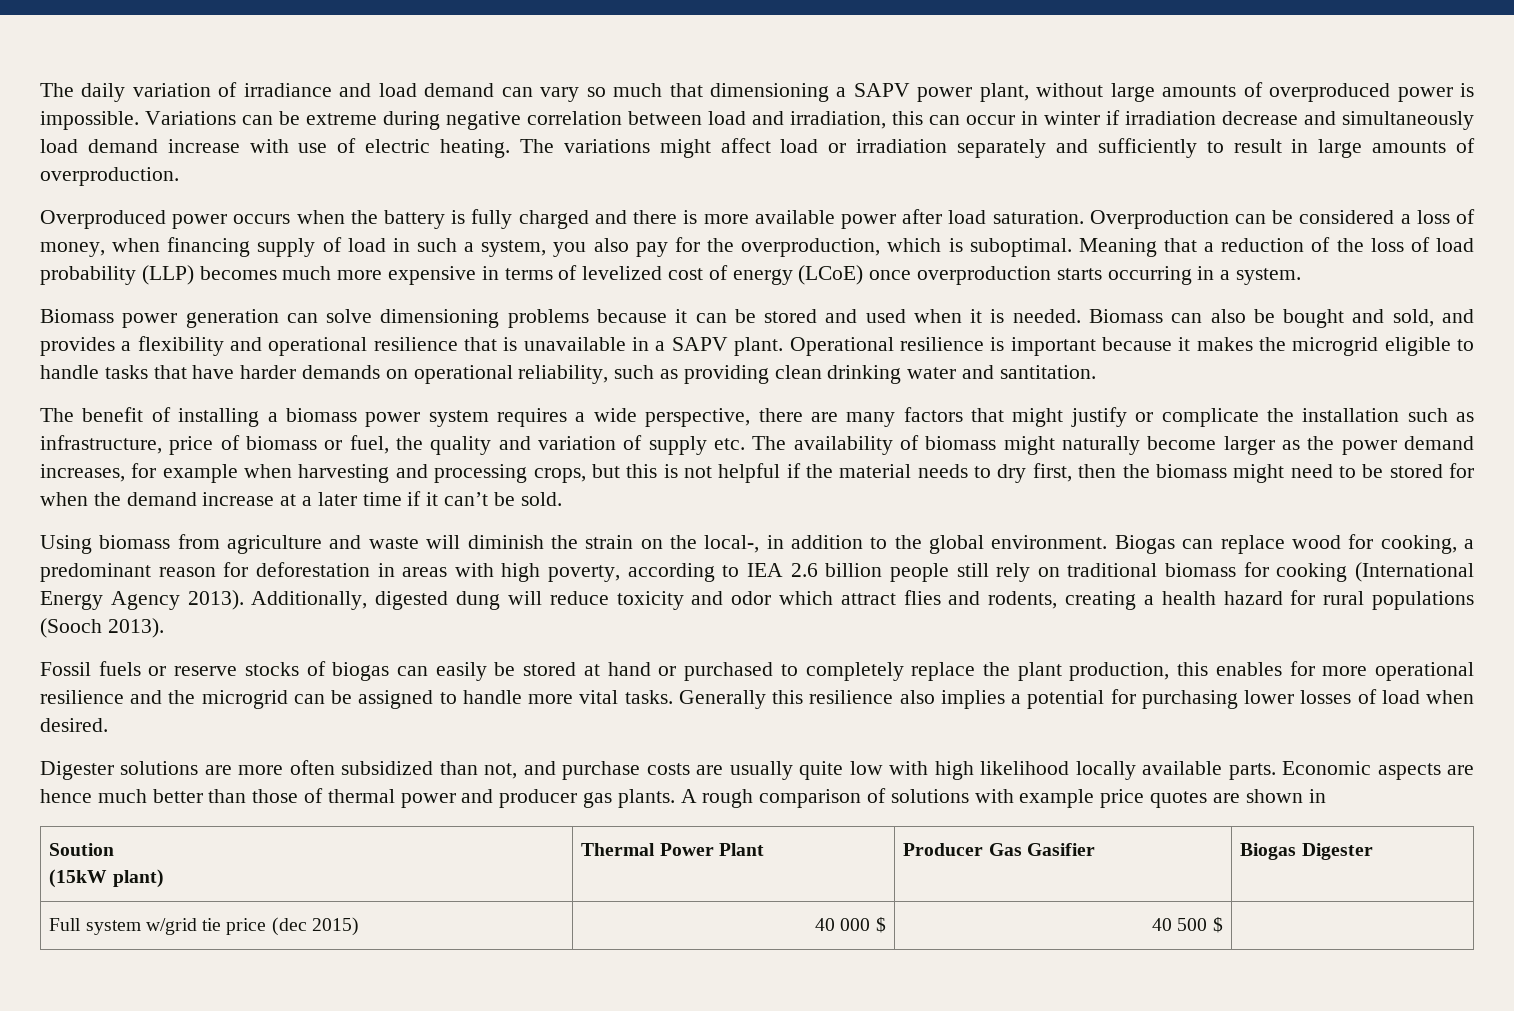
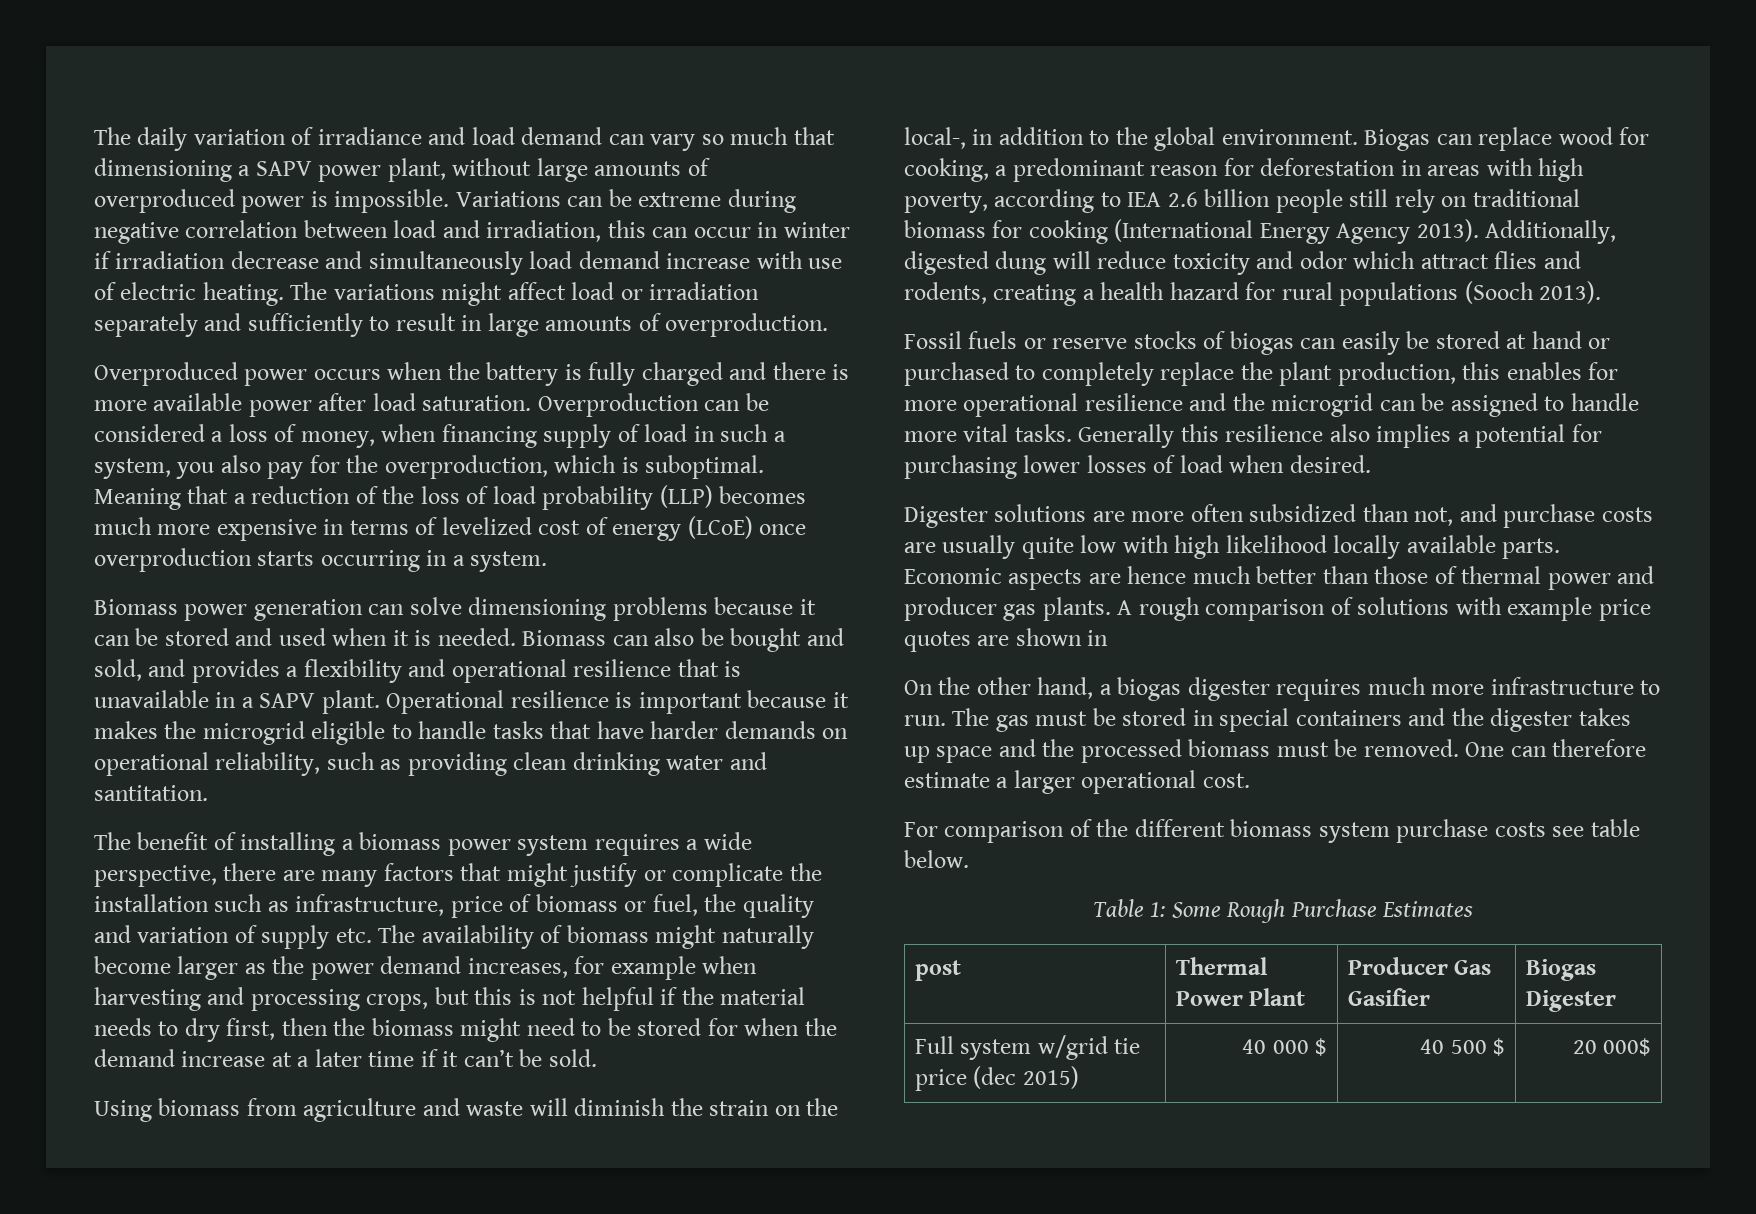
- Soution
- (15kW plant) | Thermal Power Plant | Producer Gas Gasifier | Biogas Digester
+ On the other hand, a biogas digester requires much more infrastructure to run. The gas must be stored in special containers and the digester takes up space and the processed biomass must be removed. One can therefore estimate a larger operational cost.
+ For comparison of the different biomass system purchase costs see table below.
+ Table 1: Some Rough Purchase Estimates
+ post | Thermal Power Plant | Producer Gas Gasifier | Biogas Digester
- Full system w/grid tie price (dec 2015) | 40 000 $ | 40 500 $ |
+ Full system w/grid tie price (dec 2015) | 40 000 $ | 40 500 $ | 20 000$

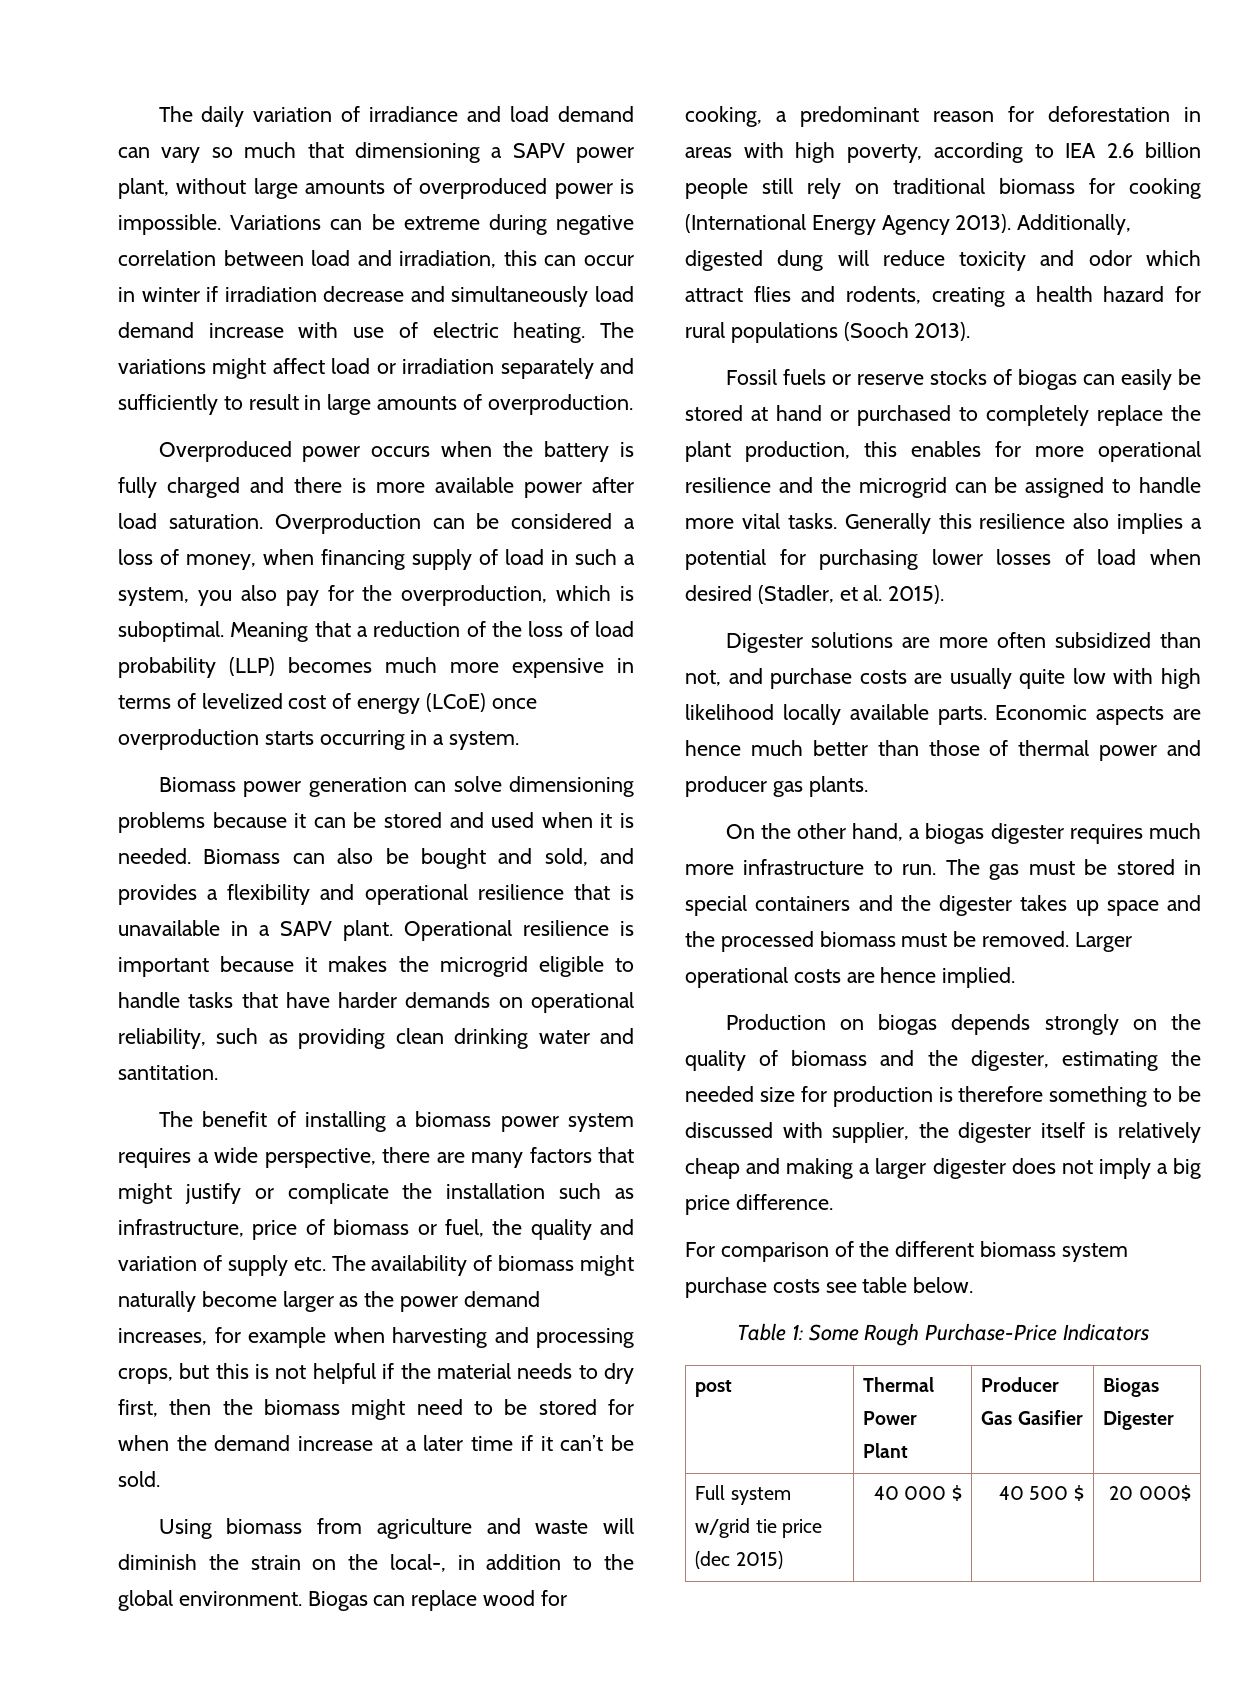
- Generally this resilience also implies a potential for purchasing lower losses of load when desired.
+ Generally this resilience also implies a potential for purchasing lower losses of load when desired (Stadler, et al. 2015).
- A rough comparison of solutions with example price quotes are shown in
- One can therefore estimate a larger operational cost.
+ Larger operational costs are hence implied.
+ Production on biogas depends strongly on the quality of biomass and the digester, estimating the needed size for production is therefore something to be discussed with supplier, the digester itself is relatively cheap and making a larger digester does not imply a big price difference.
- Table 1: Some Rough Purchase Estimates
+ Table 1: Some Rough Purchase-Price Indicators

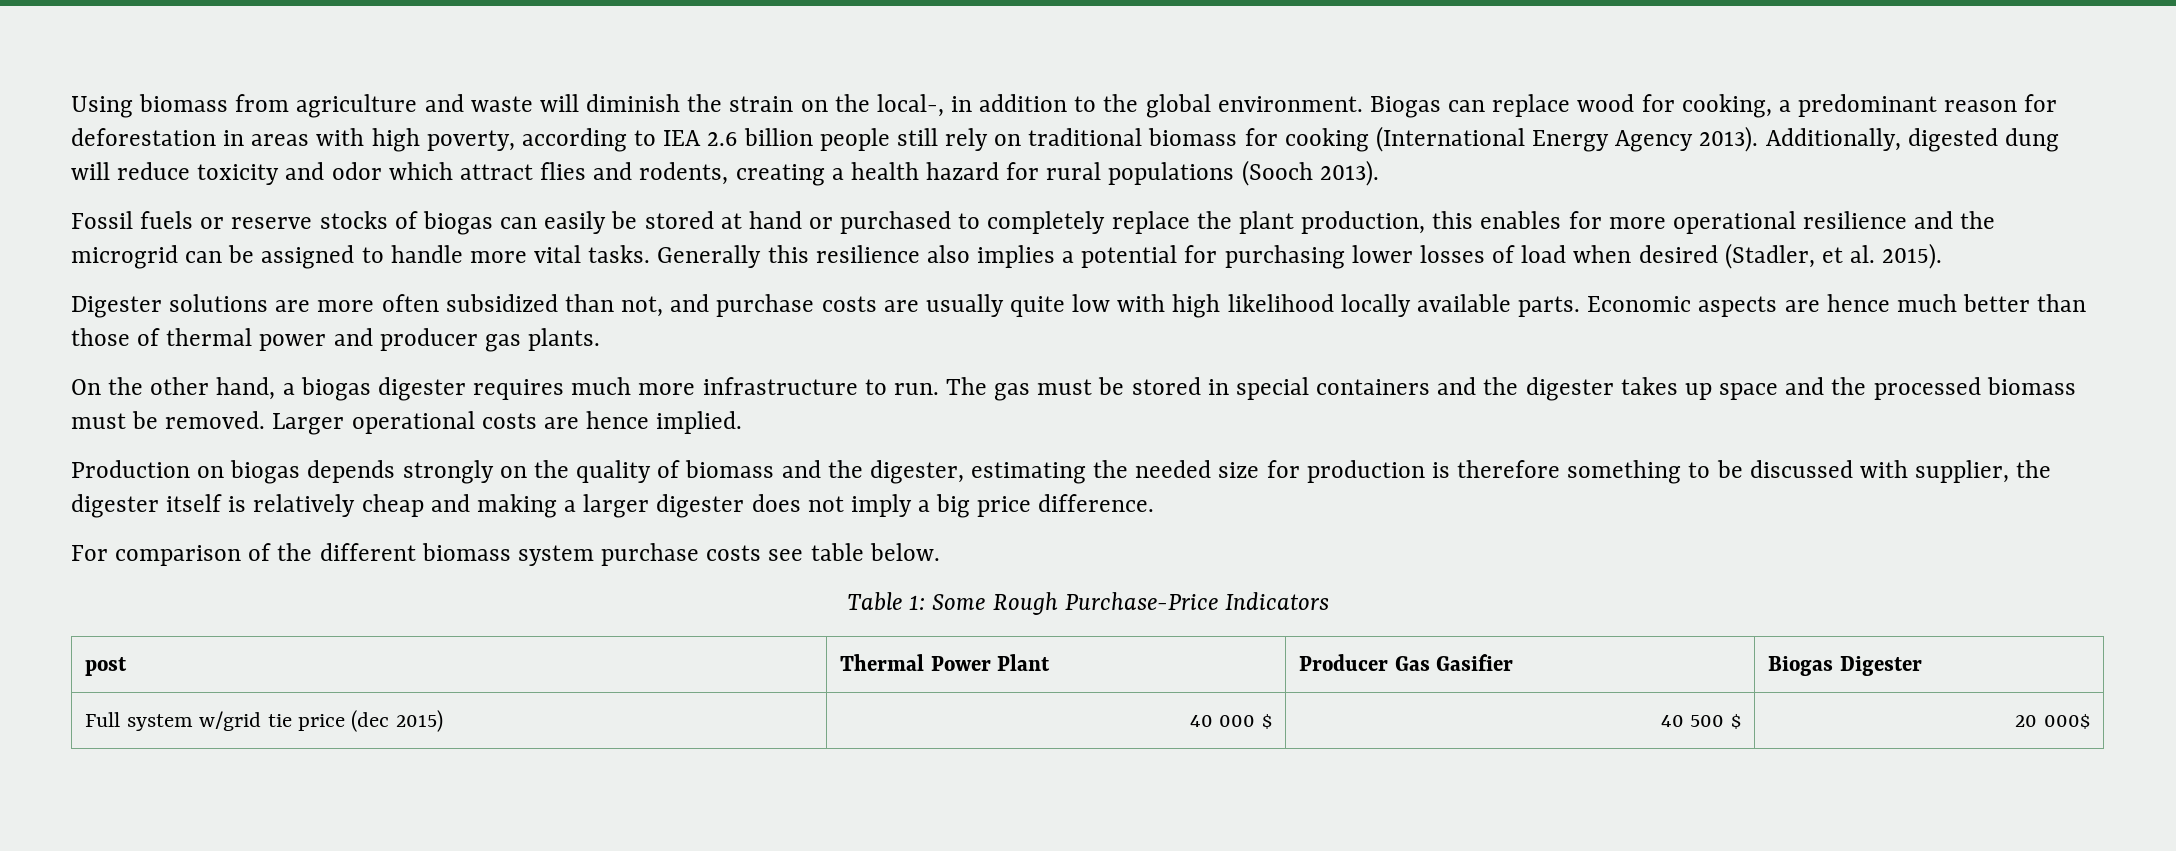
- The daily variation of irradiance and load demand can vary so much that dimensioning a SAPV power plant, without large amounts of overproduced power is impossible. Variations can be extreme during negative correlation between load and irradiation, this can occur in winter if irradiation decrease and simultaneously load demand increase with use of electric heating. The variations might affect load or irradiation separately and sufficiently to result in large amounts of overproduction.
- Overproduced power occurs when the battery is fully charged and there is more available power after load saturation. Overproduction can be considered a loss of money, when financing supply of load in such a system, you also pay for the overproduction, which is suboptimal. Meaning that a reduction of the loss of load probability (LLP) becomes much more expensive in terms of levelized cost of energy (LCoE) once overproduction starts occurring in a system.
- Biomass power generation can solve dimensioning problems because it can be stored and used when it is needed. Biomass can also be bought and sold, and provides a flexibility and operational resilience that is unavailable in a SAPV plant. Operational resilience is important because it makes the microgrid eligible to handle tasks that have harder demands on operational reliability, such as providing clean drinking water and santitation.
- The benefit of installing a biomass power system requires a wide perspective, there are many factors that might justify or complicate the installation such as infrastructure, price of biomass or fuel, the quality and variation of supply etc. The availability of biomass might naturally become larger as the power demand increases, for example when harvesting and processing crops, but this is not helpful if the material needs to dry first, then the biomass might need to be stored for when the demand increase at a later time if it can’t be sold.

